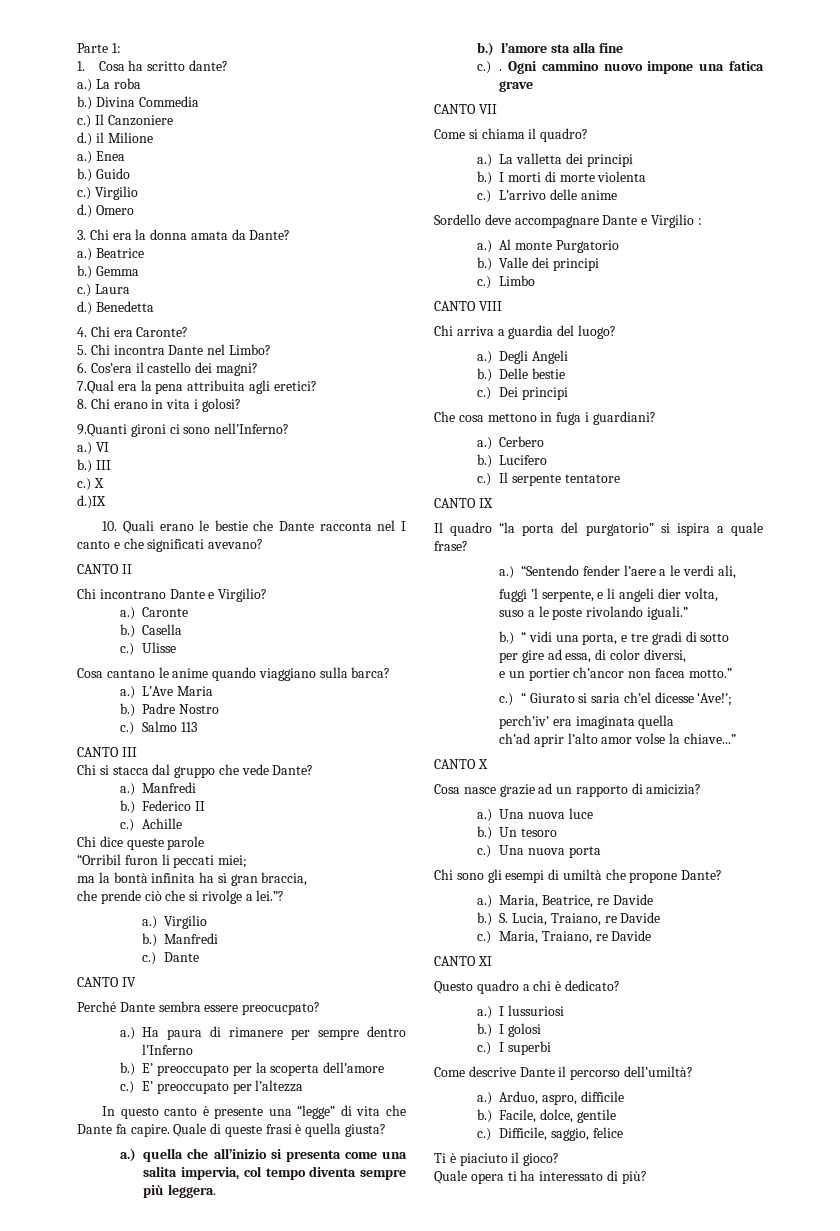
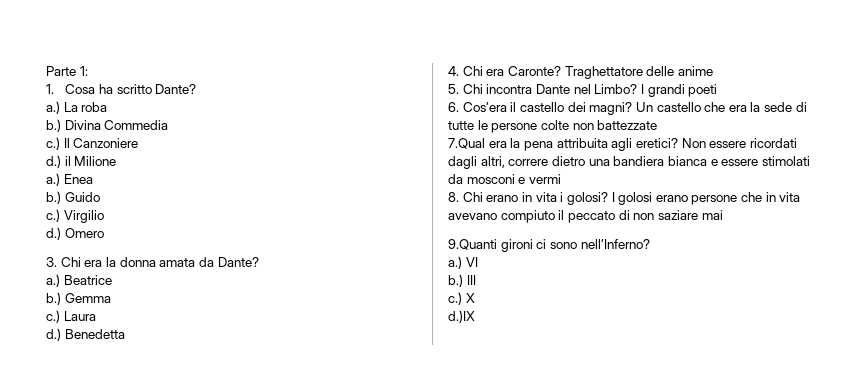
- 1. Cosa ha scritto dante?
+ 1. Cosa ha scritto Dante?
+ Traghettatore delle anime
+ I grandi poeti
+ Un castello che era la sede di tutte le persone colte non battezzate
+ Non essere ricordati dagli altri, correre dietro una bandiera bianca e essere stimolati da mosconi e vermi
+ I golosi erano persone che in vita avevano compiuto il peccato di non saziare mai
- 10. Quali erano le bestie che Dante racconta nel I canto e che significati avevano?
- CANTO II
- Chi incontrano Dante e Virgilio?
- a.) Caronte
- b.) Casella
- c.) Ulisse
- Cosa cantano le anime quando viaggiano sulla barca?
- a.) L’Ave Maria
- b.) Padre Nostro
- c.) Salmo 113
- CANTO III
- Chi si stacca dal gruppo che vede Dante?
- a.) Manfredi
- b.) Federico II
- c.) Achille
- Chi dice queste parole
- “Orribil furon li peccati miei;
- ma la bontà infinita ha sì gran braccia,
- che prende ciò che si rivolge a lei.”?
- a.) Virgilio
- b.) Manfredi
- c.) Dante
- CANTO IV
- Perché Dante sembra essere preocucpato?
- a.) Ha paura di rimanere per sempre dentro l’Inferno
- b.) E’ preoccupato per la scoperta dell’amore
- c.) E’ preoccupato per l’altezza
- In questo canto è presente una “legge” di vita che Dante fa capire. Quale di queste frasi è quella giusta?
- a.) quella che all’inizio si presenta come una salita impervia, col tempo diventa sempre più leggera.
- b.) l’amore sta alla fine
- c.) . Ogni cammino nuovo impone una fatica grave
- CANTO VII
- Come si chiama il quadro?
- a.) La valletta dei principi
- b.) I morti di morte violenta
- c.) L’arrivo delle anime
- Sordello deve accompagnare Dante e Virgilio :
- a.) Al monte Purgatorio
- b.) Valle dei principi
- c.) Limbo
- CANTO VIII
- Chi arriva a guardia del luogo?
- a.) Degli Angeli
- b.) Delle bestie
- c.) Dei principi
- Che cosa mettono in fuga i guardiani?
- a.) Cerbero
- b.) Lucifero
- c.) Il serpente tentatore
- CANTO IX
- Il quadro “la porta del purgatorio” si ispira a quale frase?
- a.) “Sentendo fender l’aere a le verdi ali,
- fuggì ’l serpente, e li angeli dier volta,
- suso a le poste rivolando iguali.”
- b.) “ vidi una porta, e tre gradi di sotto
- per gire ad essa, di color diversi,
- e un portier ch’ancor non facea motto.”
- c.) “ Giurato si saria ch’el dicesse ‘Ave!’;
- perch’iv’ era imaginata quella
- ch’ad aprir l’alto amor volse la chiave...”
- CANTO X
- Cosa nasce grazie ad un rapporto di amicizia?
- a.) Una nuova luce
- b.) Un tesoro
- c.) Una nuova porta
- Chi sono gli esempi di umiltà che propone Dante?
- a.) Maria, Beatrice, re Davide
- b.) S. Lucia, Traiano, re Davide
- c.) Maria, Traiano, re Davide
- CANTO XI
- Questo quadro a chi è dedicato?
- a.) I lussuriosi
- b.) I golosi
- c.) I superbi
- Come descrive Dante il percorso dell’umiltà?
- a.) Arduo, aspro, difficile
- b.) Facile, dolce, gentile
- c.) Difficile, saggio, felice
- Ti è piaciuto il gioco?
- Quale opera ti ha interessato di più?

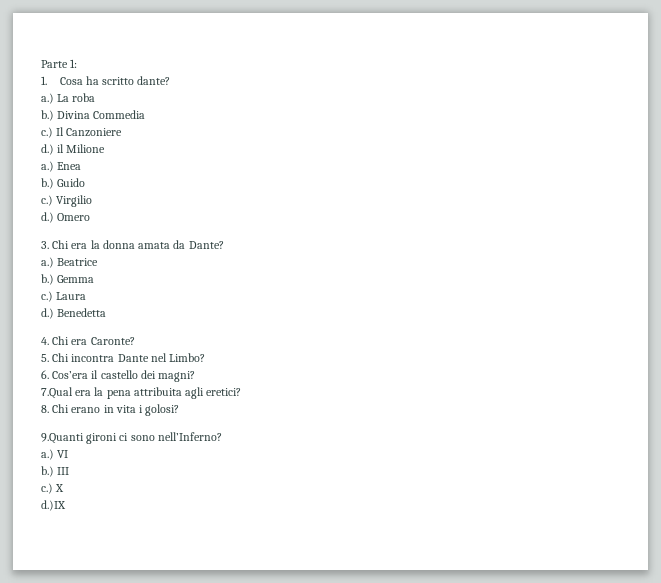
- 1. Cosa ha scritto Dante?
+ 1. Cosa ha scritto dante?
- Traghettatore delle anime
- I grandi poeti
- Un castello che era la sede di tutte le persone colte non battezzate
- Non essere ricordati dagli altri, correre dietro una bandiera bianca e essere stimolati da mosconi e vermi
- I golosi erano persone che in vita avevano compiuto il peccato di non saziare mai

